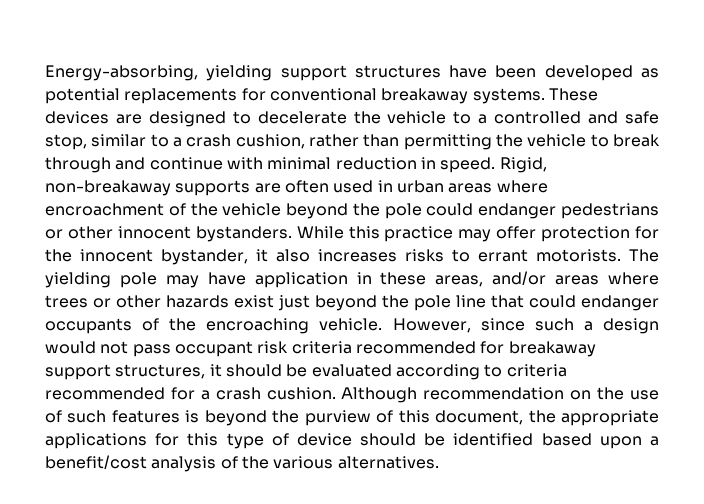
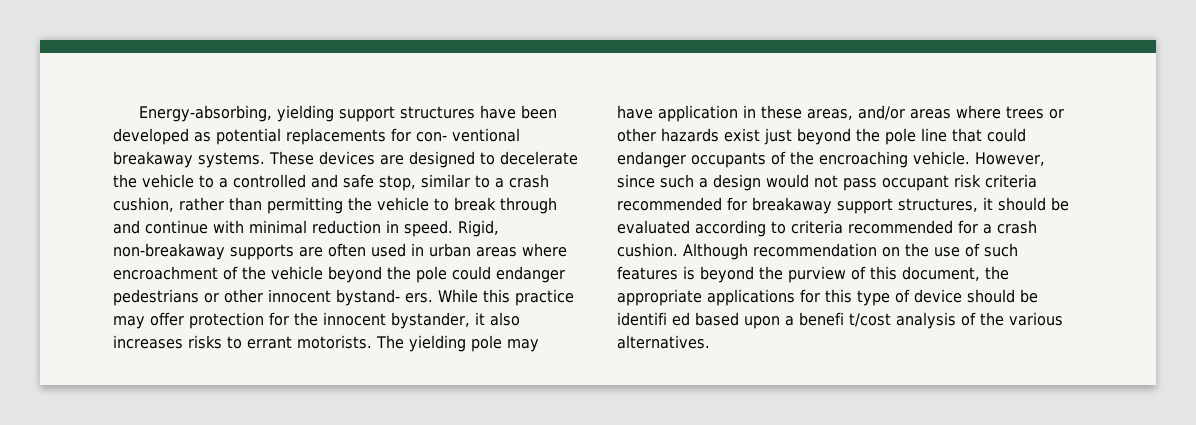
- Energy-absorbing, yielding support structures have been developed as potential replacements for conventional breakaway systems.
+ Energy-absorbing, yielding support structures have been developed as potential replacements for con- ventional breakaway systems.
- Rigid, non-breakaway supports are often used in urban areas where encroachment of the vehicle beyond the pole could endanger pedestrians or other innocent bystanders.
+ Rigid, non-breakaway supports are often used in urban areas where encroachment of the vehicle beyond the pole could endanger pedestrians or other innocent bystand- ers.
- Although recommendation on the use of such features is beyond the purview of this document, the appropriate applications for this type of device should be identified based upon a benefit/cost analysis of the various alternatives.
+ Although recommendation on the use of such features is beyond the purview of this document, the appropriate applications for this type of device should be identifi ed based upon a benefi t/cost analysis of the various alternatives.

